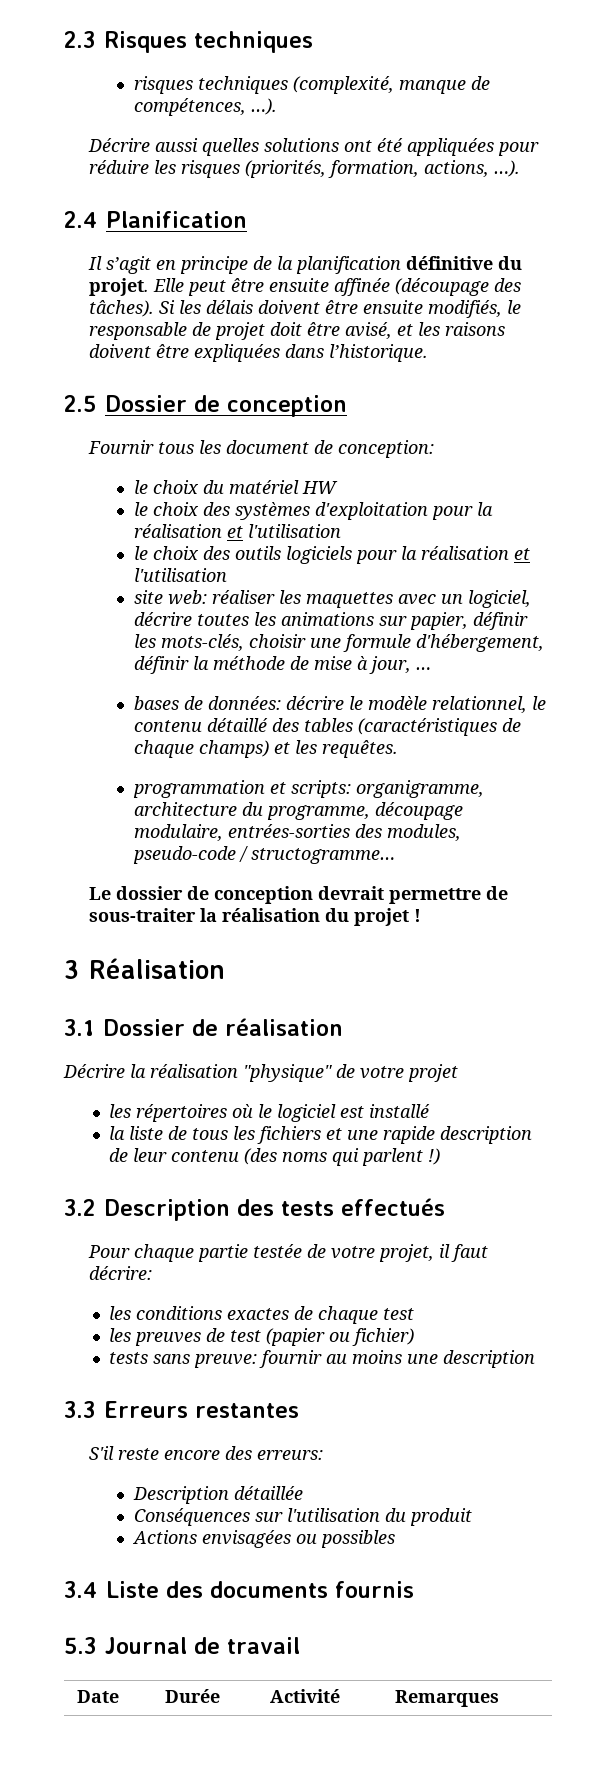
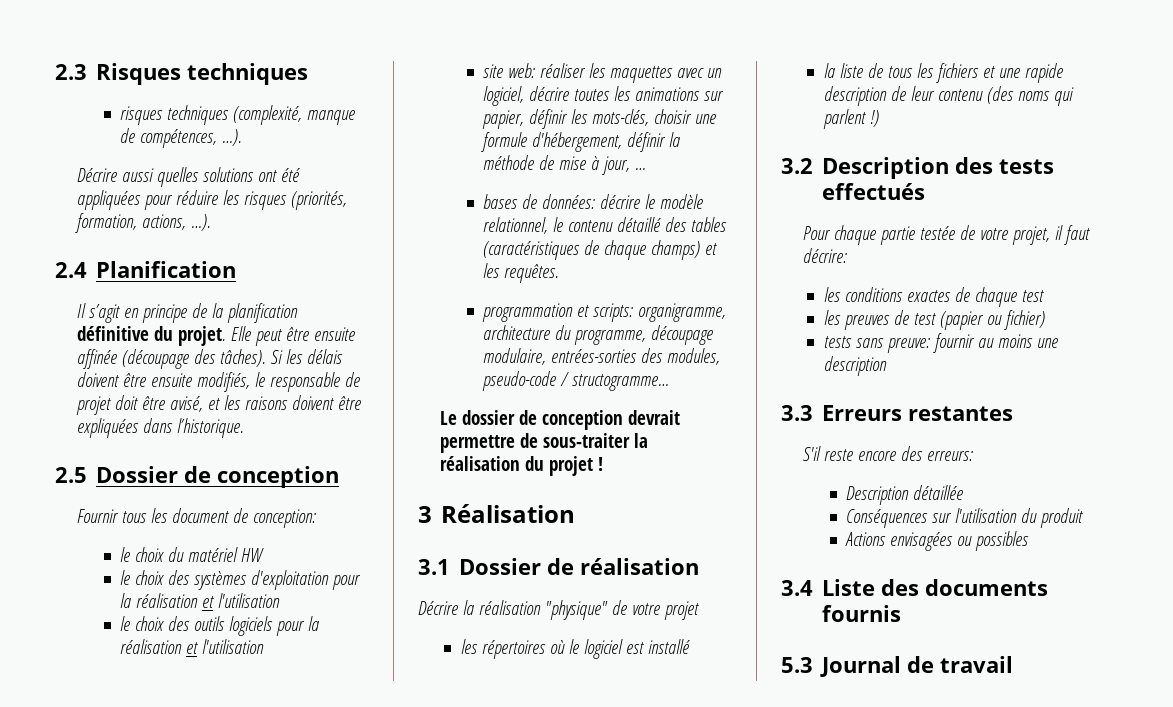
- Date | Durée | Activité | Remarques

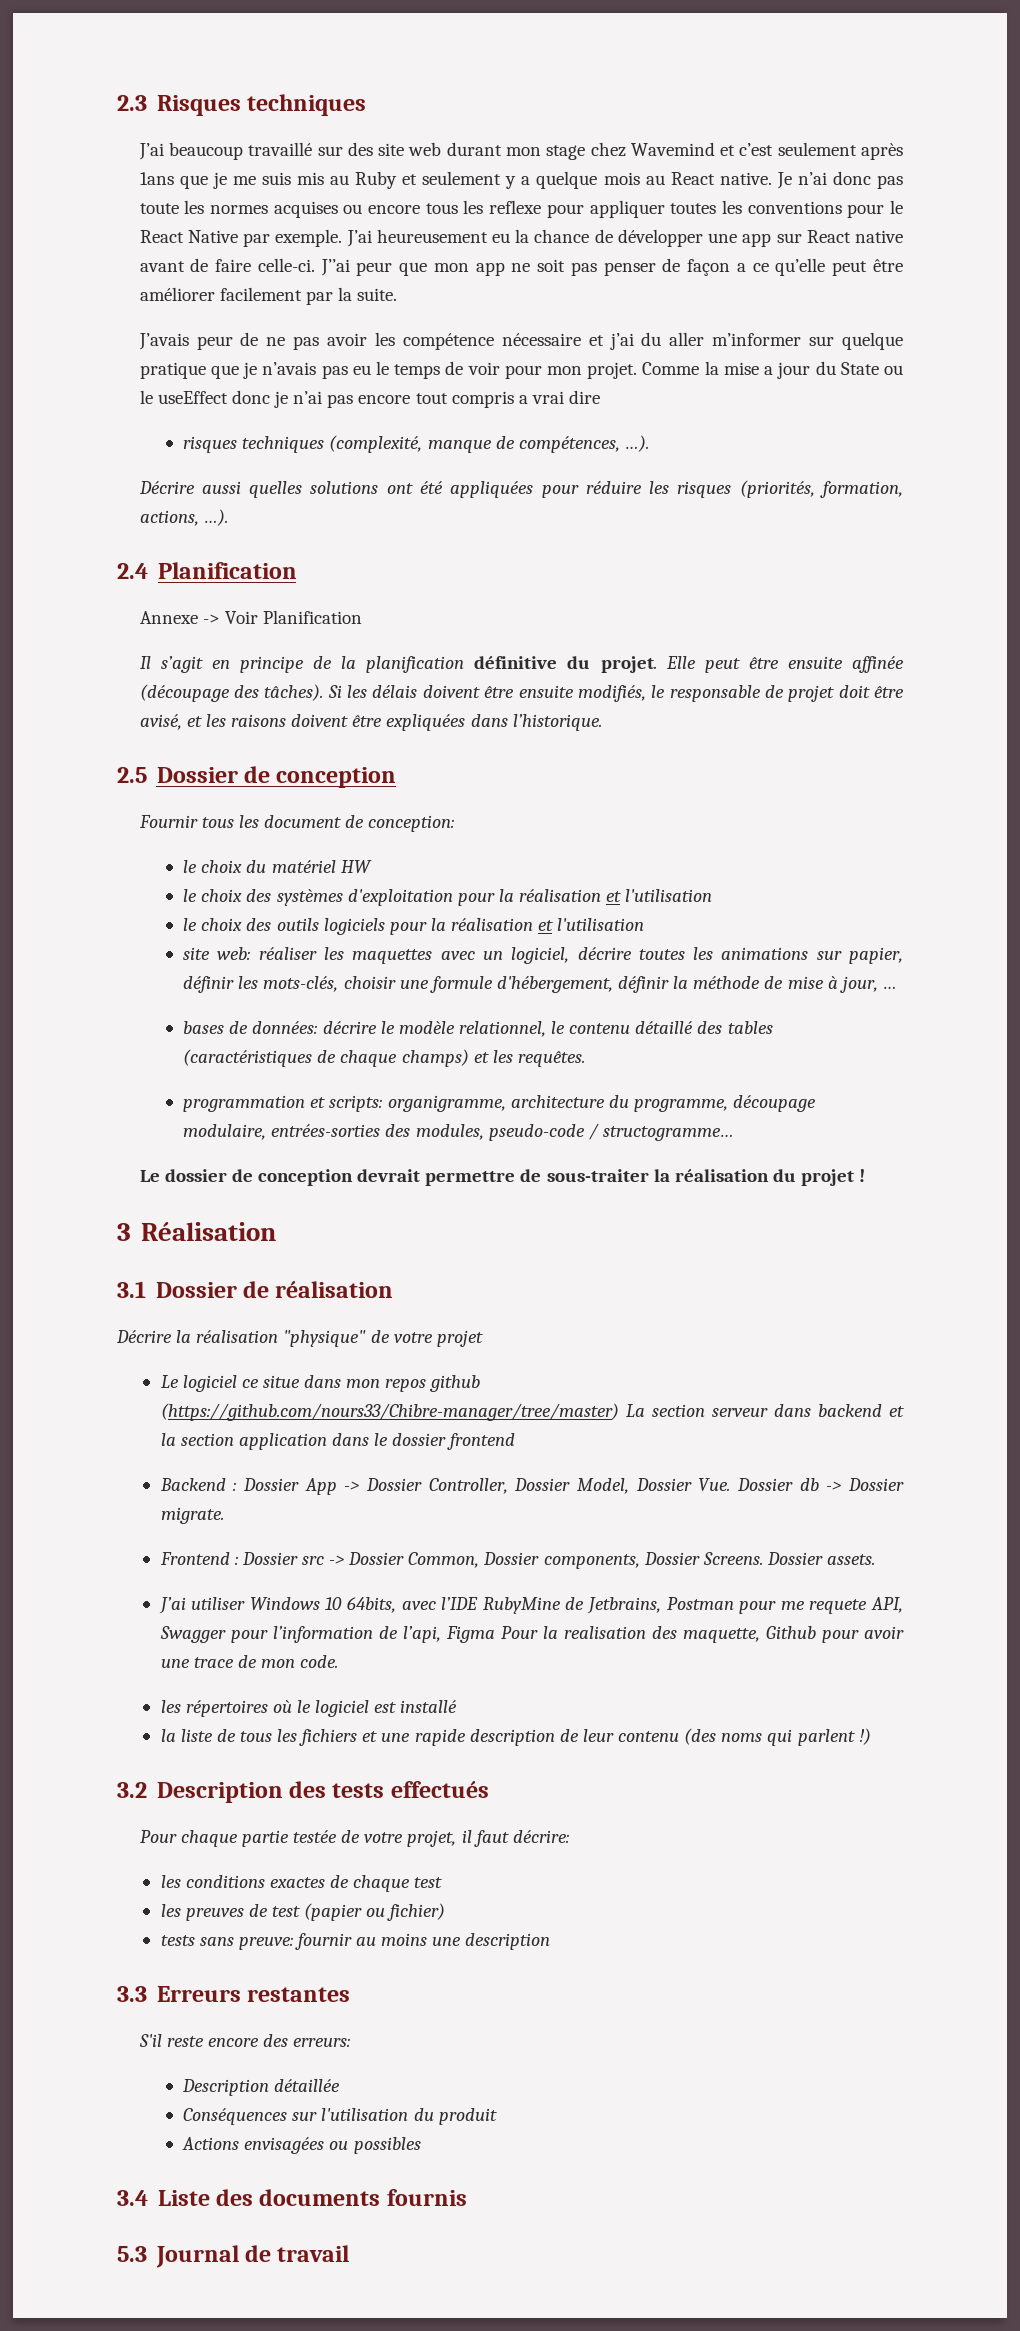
+ J’ai beaucoup travaillé sur des site web durant mon stage chez Wavemind et c’est seulement après 1ans que je me suis mis au Ruby et seulement y a quelque mois au React native. Je n’ai donc pas toute les normes acquises ou encore tous les reflexe pour appliquer toutes les conventions pour le React Native par exemple. J’ai heureusement eu la chance de développer une app sur React native avant de faire celle-ci. J’’ai peur que mon app ne soit pas penser de façon a ce qu’elle peut être améliorer facilement par la suite.
+ J’avais peur de ne pas avoir les compétence nécessaire et j’ai du aller m’informer sur quelque pratique que je n’avais pas eu le temps de voir pour mon projet. Comme la mise a jour du State ou le useEffect donc je n’ai pas encore tout compris a vrai dire
+ Annexe -> Voir Planification
+ Le logiciel ce situe dans mon repos github (https://github.com/nours33/Chibre-manager/tree/master) La section serveur dans backend et la section application dans le dossier frontend
+ Backend : Dossier App -> Dossier Controller, Dossier Model, Dossier Vue. Dossier db -> Dossier migrate.
+ Frontend : Dossier src -> Dossier Common, Dossier components, Dossier Screens. Dossier assets.
+ J’ai utiliser Windows 10 64bits, avec l’IDE RubyMine de Jetbrains, Postman pour me requete API, Swagger pour l’information de l’api, Figma Pour la realisation des maquette, Github pour avoir une trace de mon code.

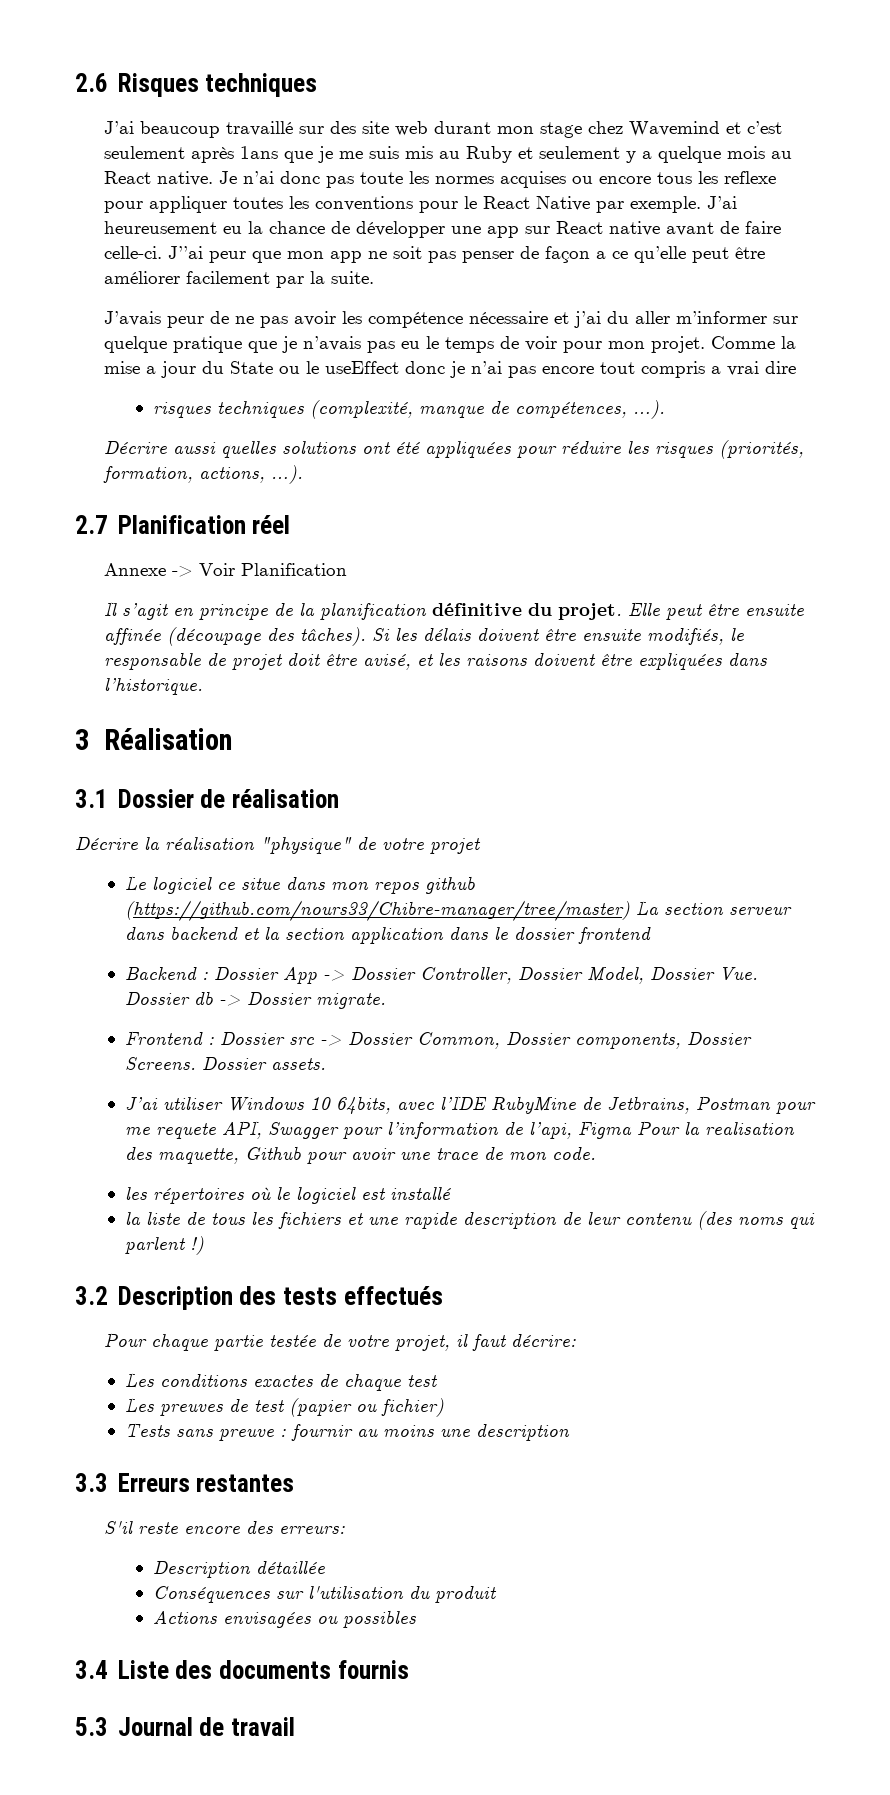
- 2.3 Risques techniques
+ 2.6 Risques techniques
- 2.4 Planification
+ 2.7 Planification réel
- 2.5 Dossier de conception
- Fournir tous les document de conception:
- le choix du matériel HW
- le choix des systèmes d'exploitation pour la réalisation et l'utilisation
- le choix des outils logiciels pour la réalisation et l'utilisation
- site web: réaliser les maquettes avec un logiciel, décrire toutes les animations sur papier, définir les mots-clés, choisir une formule d'hébergement, définir la méthode de mise à jour, …
- bases de données: décrire le modèle relationnel, le contenu détaillé des tables (caractéristiques de chaque champs) et les requêtes.
- programmation et scripts: organigramme, architecture du programme, découpage modulaire, entrées-sorties des modules, pseudo-code / structogramme…
- Le dossier de conception devrait permettre de sous-traiter la réalisation du projet !
- les conditions exactes de chaque test
+ Les conditions exactes de chaque test
- les preuves de test (papier ou fichier)
+ Les preuves de test (papier ou fichier)
- tests sans preuve: fournir au moins une description
+ Tests sans preuve : fournir au moins une description

